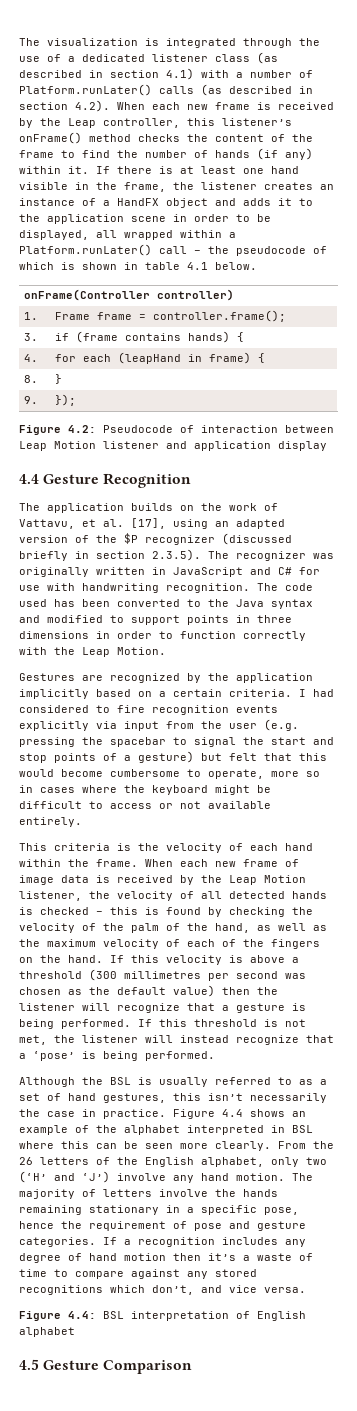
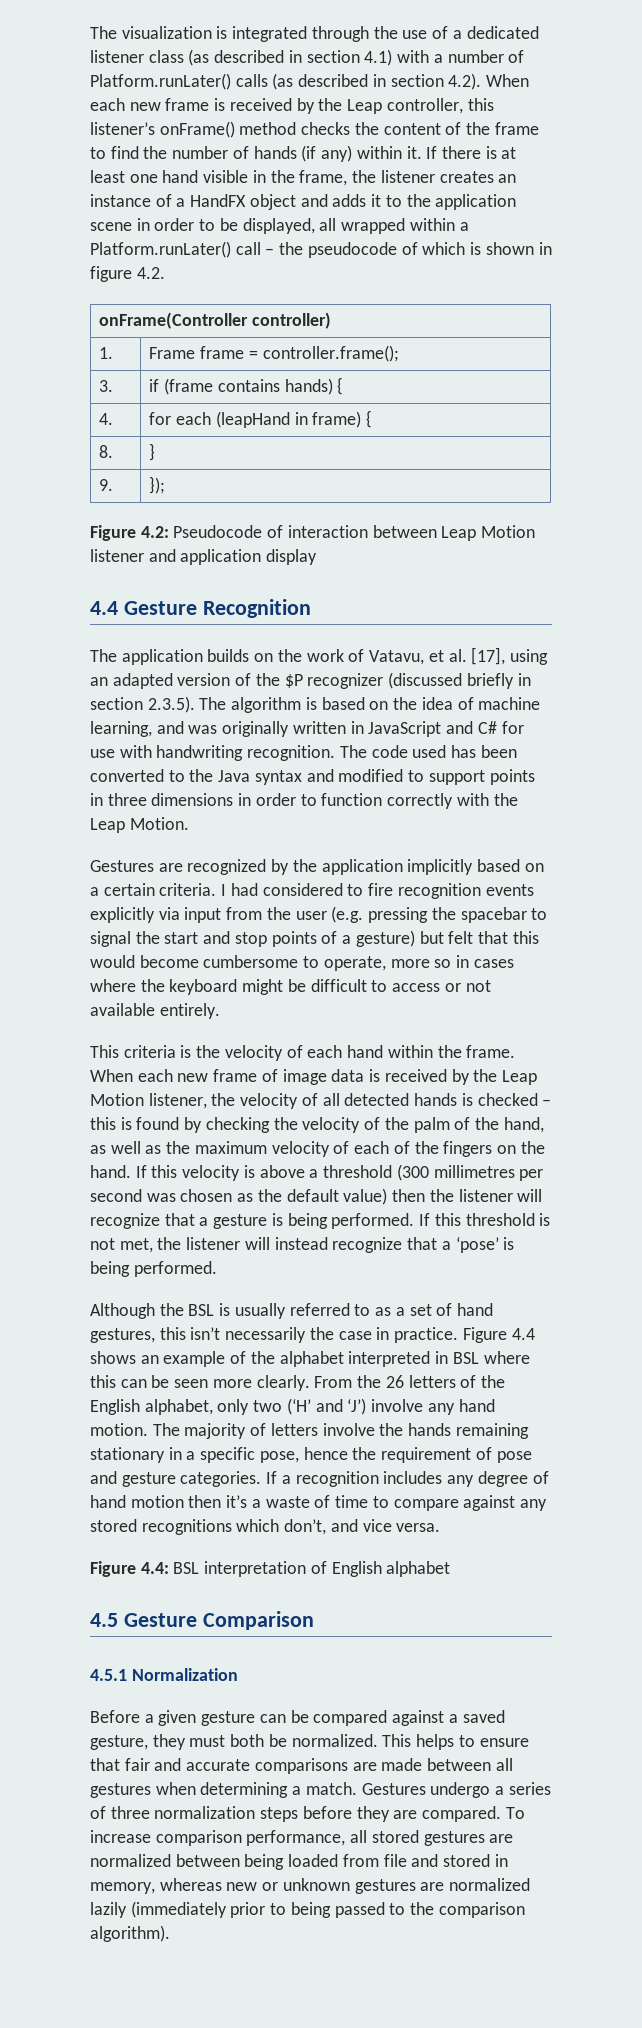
- If there is at least one hand visible in the frame, the listener creates an instance of a HandFX object and adds it to the application scene in order to be displayed, all wrapped within a Platform.runLater() call – the pseudocode of which is shown in table 4.1 below.
+ If there is at least one hand visible in the frame, the listener creates an instance of a HandFX object and adds it to the application scene in order to be displayed, all wrapped within a Platform.runLater() call – the pseudocode of which is shown in figure 4.2.
- The application builds on the work of Vattavu, et al. [17], using an adapted version of the $P recognizer (discussed briefly in section 2.3.5). The recognizer was originally written in JavaScript and C# for use with handwriting recognition.
+ The application builds on the work of Vatavu, et al. [17], using an adapted version of the $P recognizer (discussed briefly in section 2.3.5). The algorithm is based on the idea of machine learning, and was originally written in JavaScript and C# for use with handwriting recognition.
+ 4.5.1 Normalization
+ Before a given gesture can be compared against a saved gesture, they must both be normalized. This helps to ensure that fair and accurate comparisons are made between all gestures when determining a match. Gestures undergo a series of three normalization steps before they are compared. To increase comparison performance, all stored gestures are normalized between being loaded from file and stored in memory, whereas new or unknown gestures are normalized lazily (immediately prior to being passed to the comparison algorithm).

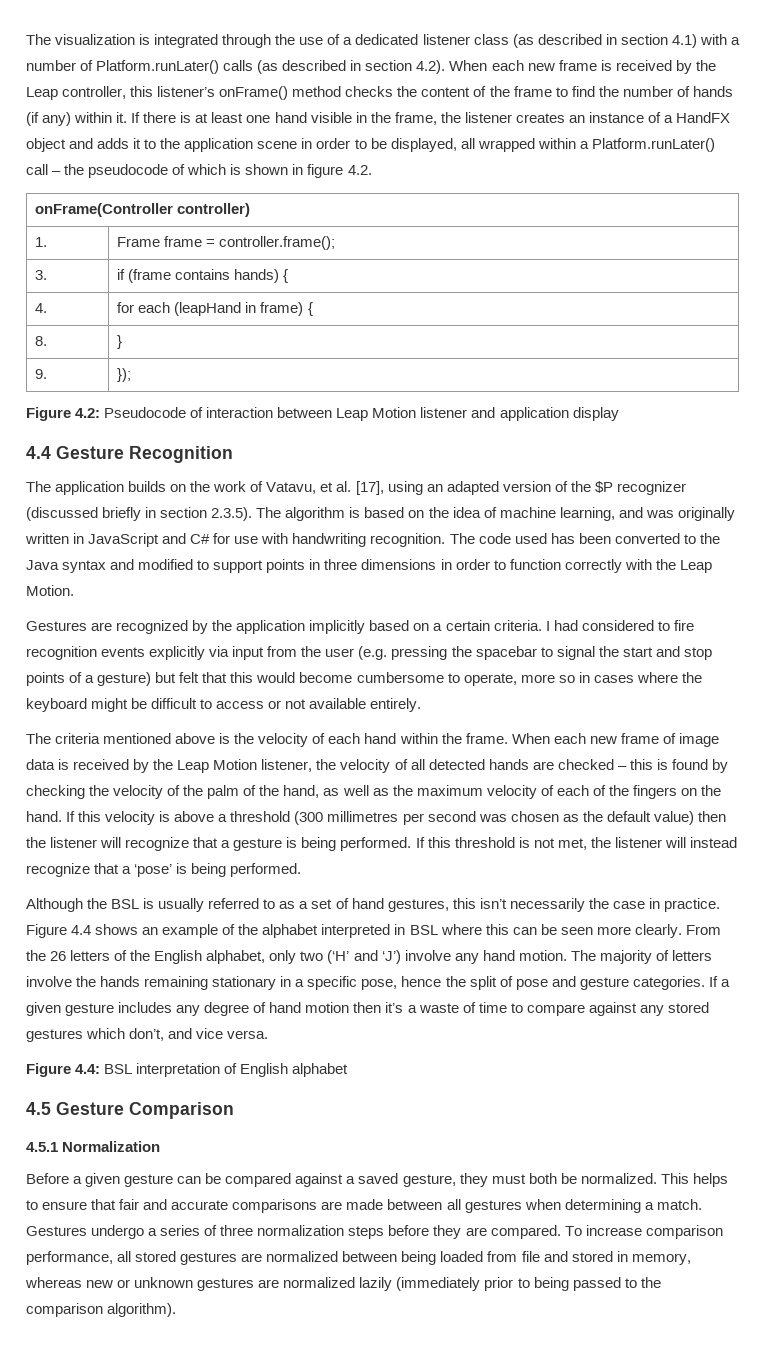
- This criteria is the velocity of each hand within the frame.
+ The criteria mentioned above is the velocity of each hand within the frame.
- When each new frame of image data is received by the Leap Motion listener, the velocity of all detected hands is checked – this is found by checking the velocity of the palm of the hand, as well as the maximum velocity of each of the fingers on the hand.
+ When each new frame of image data is received by the Leap Motion listener, the velocity of all detected hands are checked – this is found by checking the velocity of the palm of the hand, as well as the maximum velocity of each of the fingers on the hand.
- The majority of letters involve the hands remaining stationary in a specific pose, hence the requirement of pose and gesture categories.
+ The majority of letters involve the hands remaining stationary in a specific pose, hence the split of pose and gesture categories.
- If a recognition includes any degree of hand motion then it’s a waste of time to compare against any stored recognitions which don’t, and vice versa.
+ If a given gesture includes any degree of hand motion then it’s a waste of time to compare against any stored gestures which don’t, and vice versa.

